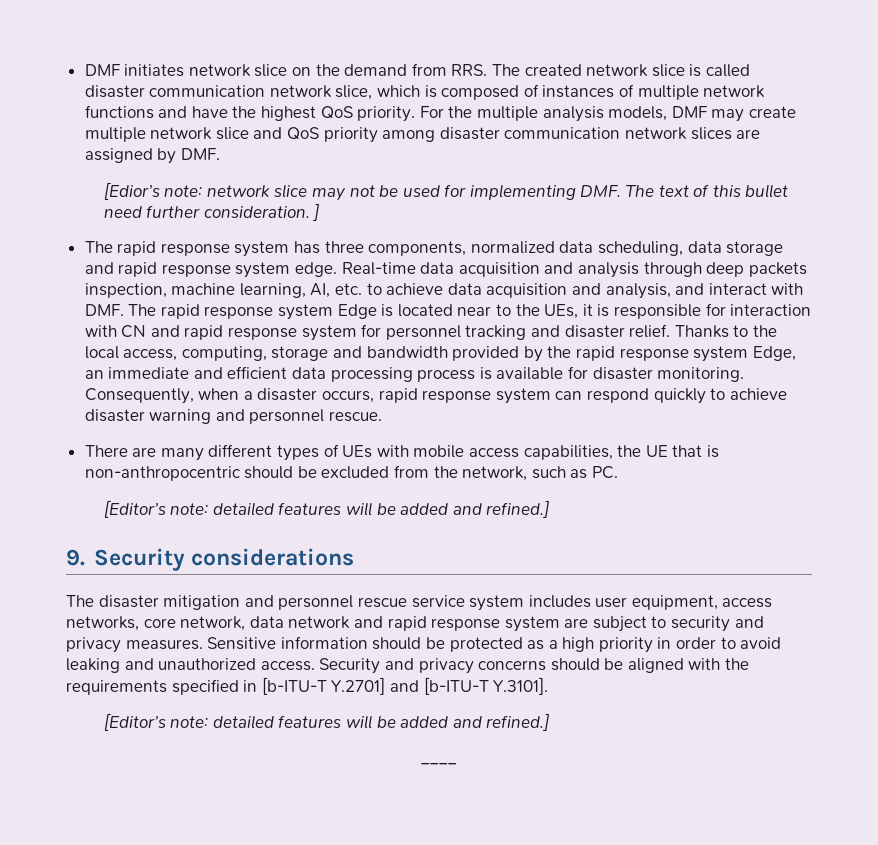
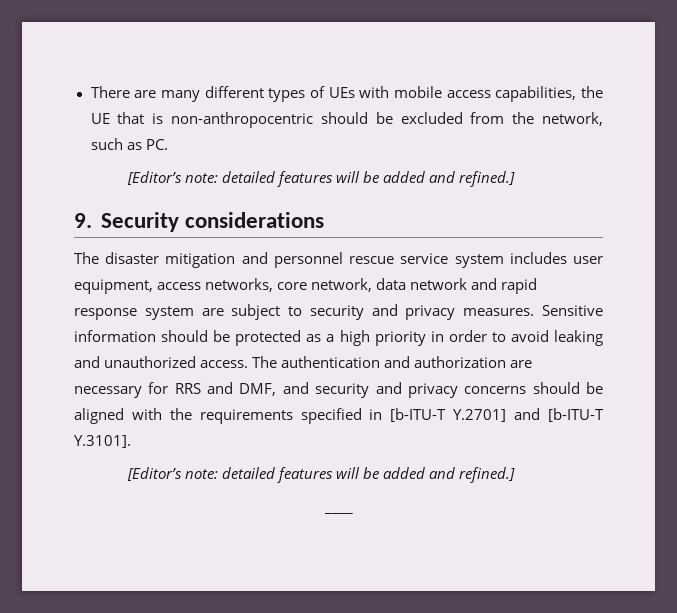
- DMF initiates network slice on the demand from RRS. The created network slice is called disaster communication network slice, which is composed of instances of multiple network functions and have the highest QoS priority. For the multiple analysis models, DMF may create multiple network slice and QoS priority among disaster communication network slices are assigned by DMF.
- [Edior’s note: network slice may not be used for implementing DMF. The text of this bullet need further consideration. ]
- The rapid response system has three components, normalized data scheduling, data storage and rapid response system edge. Real-time data acquisition and analysis through deep packets inspection, machine learning, AI, etc. to achieve data acquisition and analysis, and interact with DMF. The rapid response system Edge is located near to the UEs, it is responsible for interaction with CN and rapid response system for personnel tracking and disaster relief. Thanks to the local access, computing, storage and bandwidth provided by the rapid response system Edge, an immediate and efficient data processing process is available for disaster monitoring. Consequently, when a disaster occurs, rapid response system can respond quickly to achieve disaster warning and personnel rescue.
- Security and privacy concerns should be aligned with the requirements specified in [b-ITU-T Y.2701] and [b-ITU-T Y.3101].
+ The authentication and authorization are necessary for RRS and DMF, and security and privacy concerns should be aligned with the requirements specified in [b-ITU-T Y.2701] and [b-ITU-T Y.3101].

